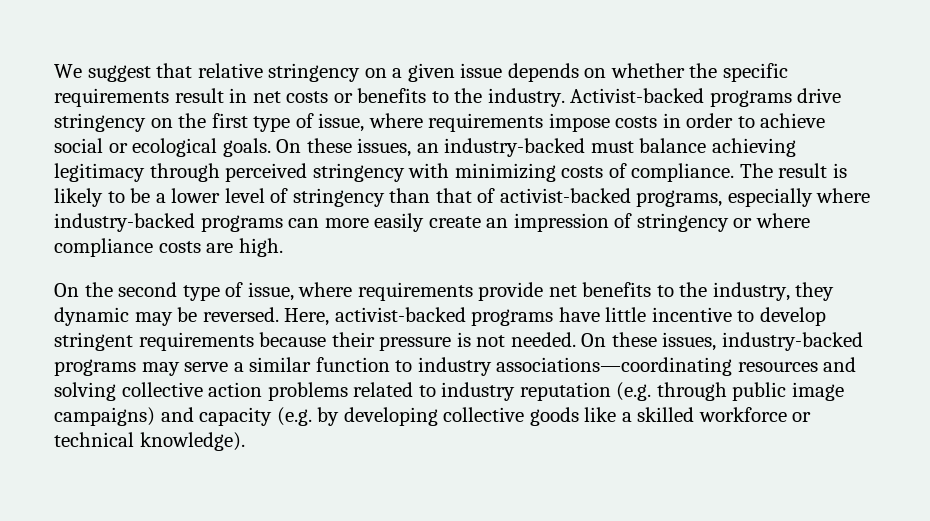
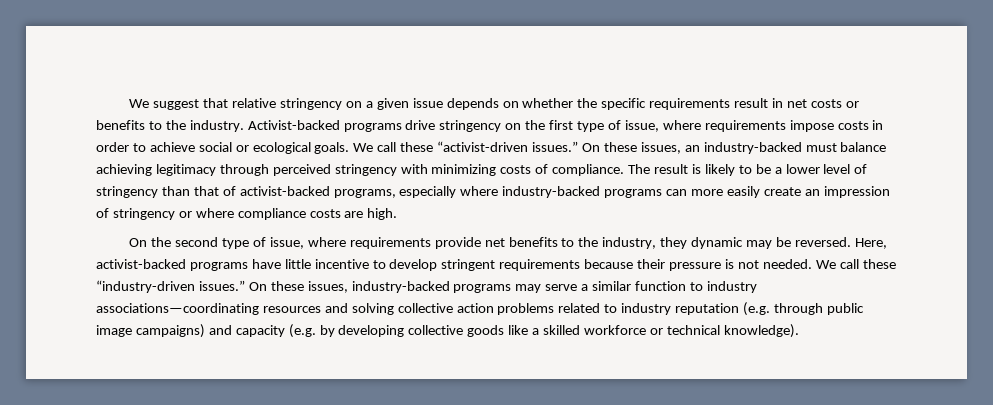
+ We call these “activist-driven issues.”
+ We call these “industry-driven issues.”

